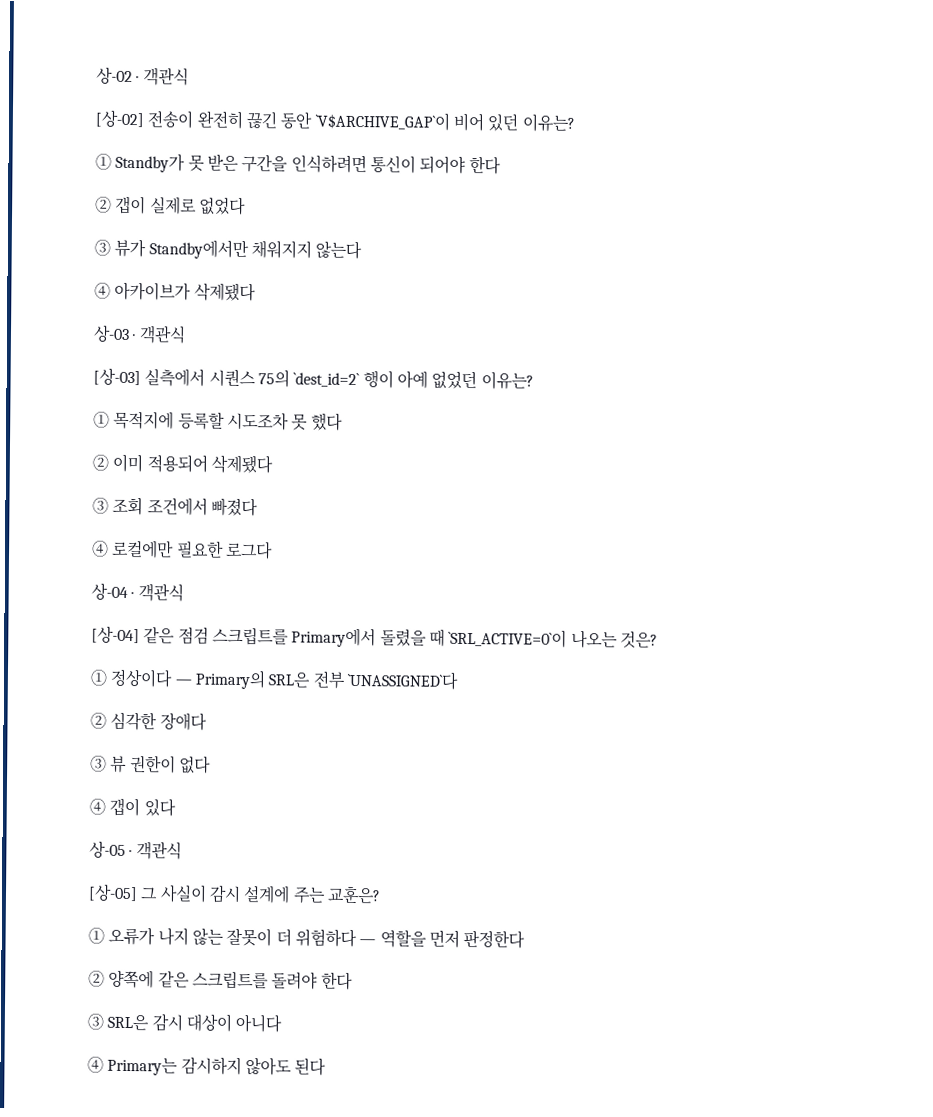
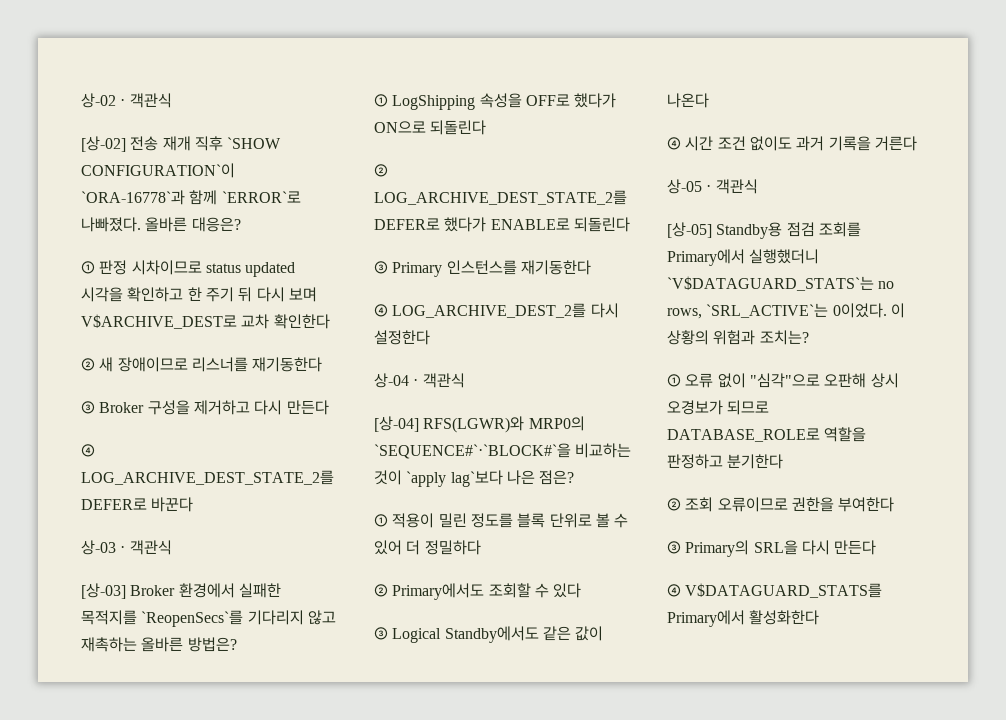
- [상-02] 전송이 완전히 끊긴 동안 `V$ARCHIVE_GAP`이 비어 있던 이유는?
- ① Standby가 못 받은 구간을 인식하려면 통신이 되어야 한다
- ② 갭이 실제로 없었다
- ③ 뷰가 Standby에서만 채워지지 않는다
- ④ 아카이브가 삭제됐다
+ [상-02] 전송 재개 직후 `SHOW CONFIGURATION`이 `ORA-16778`과 함께 `ERROR`로 나빠졌다. 올바른 대응은?
+ ① 판정 시차이므로 status updated 시각을 확인하고 한 주기 뒤 다시 보며 V$ARCHIVE_DEST로 교차 확인한다
+ ② 새 장애이므로 리스너를 재기동한다
+ ③ Broker 구성을 제거하고 다시 만든다
+ ④ LOG_ARCHIVE_DEST_STATE_2를 DEFER로 바꾼다
  상-03 · 객관식
- [상-03] 실측에서 시퀀스 75의 `dest_id=2` 행이 아예 없었던 이유는?
- ① 목적지에 등록할 시도조차 못 했다
- ② 이미 적용되어 삭제됐다
- ③ 조회 조건에서 빠졌다
- ④ 로컬에만 필요한 로그다
+ [상-03] Broker 환경에서 실패한 목적지를 `ReopenSecs`를 기다리지 않고 재촉하는 올바른 방법은?
+ ① LogShipping 속성을 OFF로 했다가 ON으로 되돌린다
+ ② LOG_ARCHIVE_DEST_STATE_2를 DEFER로 했다가 ENABLE로 되돌린다
+ ③ Primary 인스턴스를 재기동한다
+ ④ LOG_ARCHIVE_DEST_2를 다시 설정한다
  상-04 · 객관식
- [상-04] 같은 점검 스크립트를 Primary에서 돌렸을 때 `SRL_ACTIVE=0`이 나오는 것은?
- ① 정상이다 — Primary의 SRL은 전부 `UNASSIGNED`다
- ② 심각한 장애다
- ③ 뷰 권한이 없다
- ④ 갭이 있다
+ [상-04] RFS(LGWR)와 MRP0의 `SEQUENCE#`·`BLOCK#`을 비교하는 것이 `apply lag`보다 나은 점은?
+ ① 적용이 밀린 정도를 블록 단위로 볼 수 있어 더 정밀하다
+ ② Primary에서도 조회할 수 있다
+ ③ Logical Standby에서도 같은 값이 나온다
+ ④ 시간 조건 없이도 과거 기록을 거른다
  상-05 · 객관식
- [상-05] 그 사실이 감시 설계에 주는 교훈은?
- ① 오류가 나지 않는 잘못이 더 위험하다 — 역할을 먼저 판정한다
- ② 양쪽에 같은 스크립트를 돌려야 한다
- ③ SRL은 감시 대상이 아니다
- ④ Primary는 감시하지 않아도 된다
+ [상-05] Standby용 점검 조회를 Primary에서 실행했더니 `V$DATAGUARD_STATS`는 no rows, `SRL_ACTIVE`는 0이었다. 이 상황의 위험과 조치는?
+ ① 오류 없이 "심각"으로 오판해 상시 오경보가 되므로 DATABASE_ROLE로 역할을 판정하고 분기한다
+ ② 조회 오류이므로 권한을 부여한다
+ ③ Primary의 SRL을 다시 만든다
+ ④ V$DATAGUARD_STATS를 Primary에서 활성화한다

